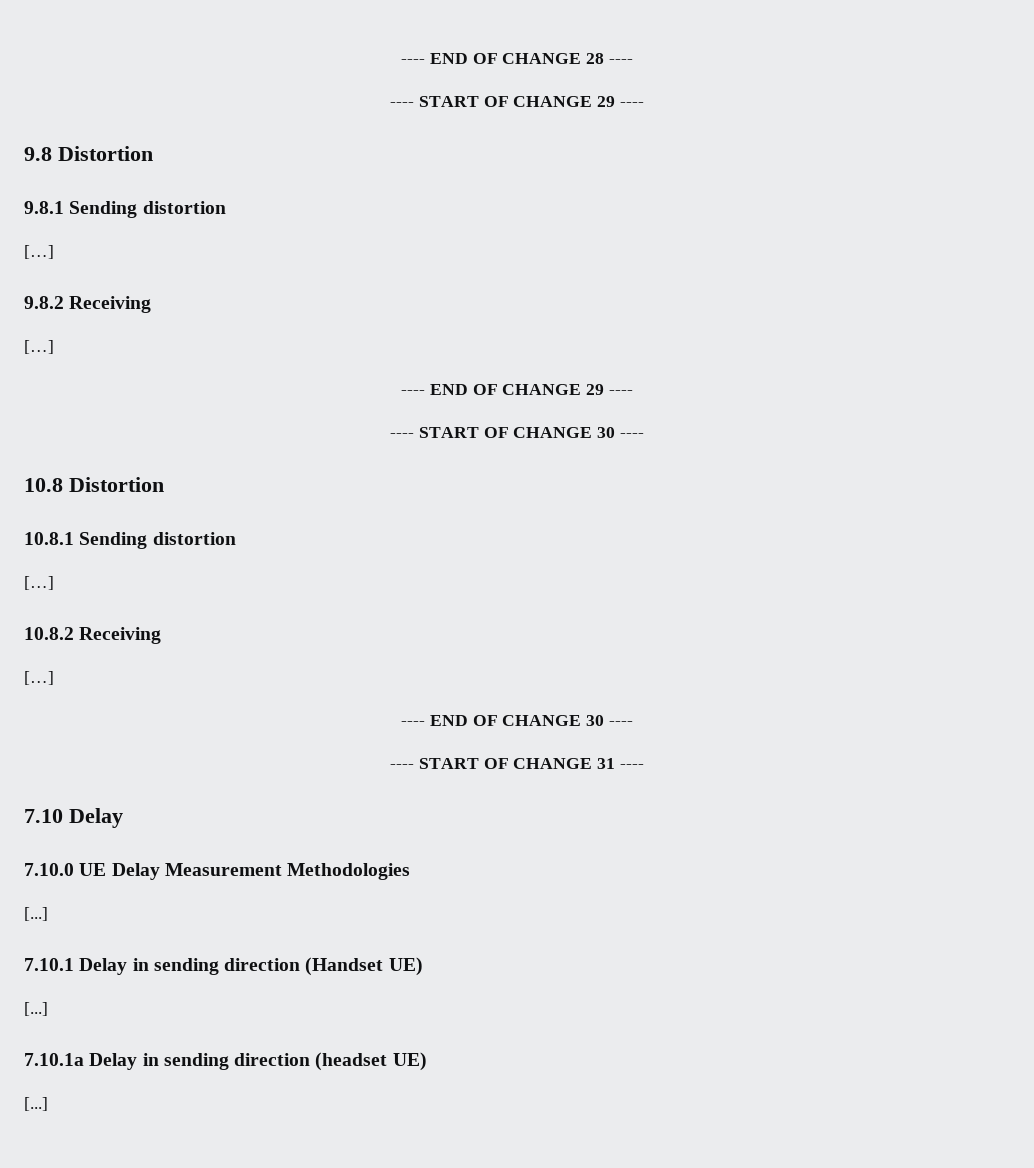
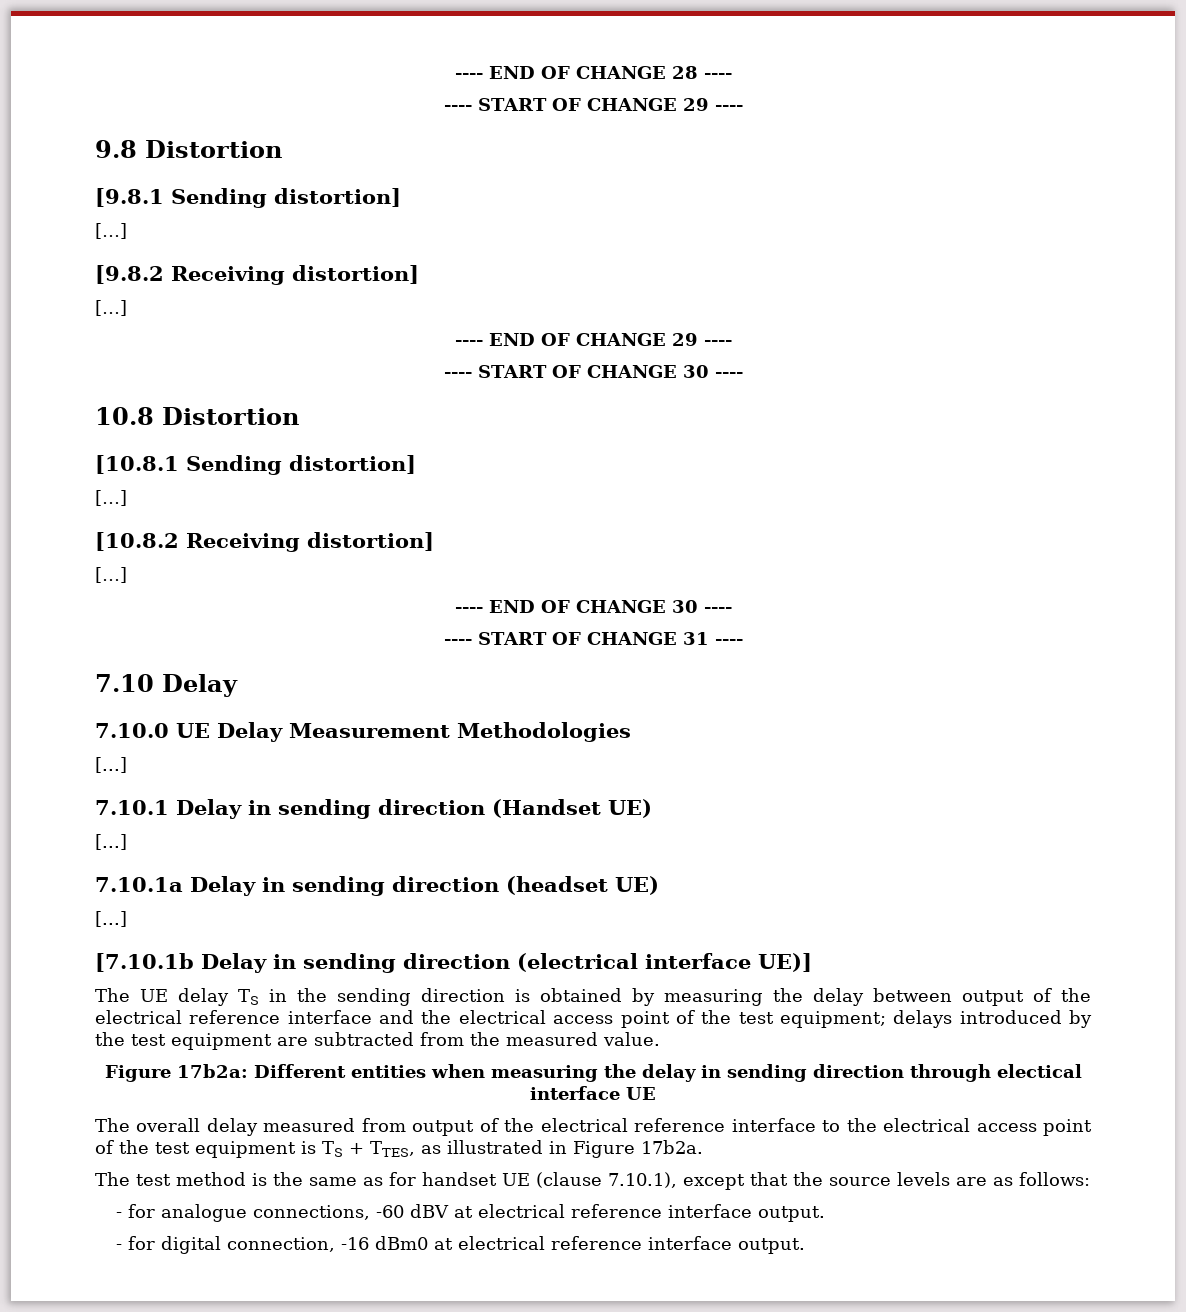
- 9.8.1 Sending distortion
+ [9.8.1 Sending distortion]
  […]
- 9.8.2 Receiving
+ [9.8.2 Receiving distortion]
- 10.8.1 Sending distortion
+ [10.8.1 Sending distortion]
  […]
- 10.8.2 Receiving
+ [10.8.2 Receiving distortion]
+ [7.10.1b Delay in sending direction (electrical interface UE)]
+ The UE delay TS in the sending direction is obtained by measuring the delay between output of the electrical reference interface and the electrical access point of the test equipment; delays introduced by the test equipment are subtracted from the measured value.
+ Figure 17b2a: Different entities when measuring the delay in sending direction through electical interface UE
+ The overall delay measured from output of the electrical reference interface to the electrical access point of the test equipment is TS + TTES, as illustrated in Figure 17b2a.
+ The test method is the same as for handset UE (clause 7.10.1), except that the source levels are as follows:
+ - for analogue connections, -60 dBV at electrical reference interface output.
+ - for digital connection, -16 dBm0 at electrical reference interface output.

